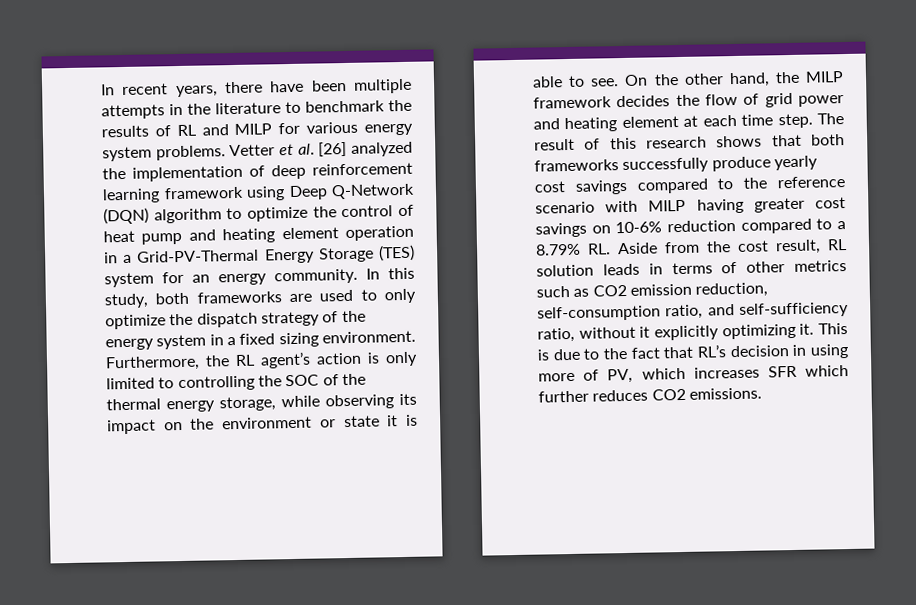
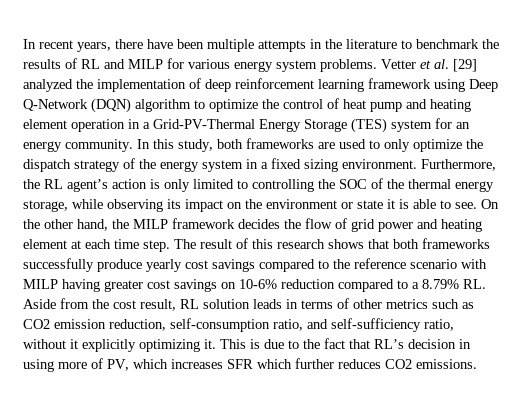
- Vetter et al. [26] analyzed the implementation of deep reinforcement learning framework using Deep Q-Network (DQN) algorithm to optimize the control of heat pump and heating element operation in a Grid-PV-Thermal Energy Storage (TES) system for an energy community.
+ Vetter et al. [29] analyzed the implementation of deep reinforcement learning framework using Deep Q-Network (DQN) algorithm to optimize the control of heat pump and heating element operation in a Grid-PV-Thermal Energy Storage (TES) system for an energy community.

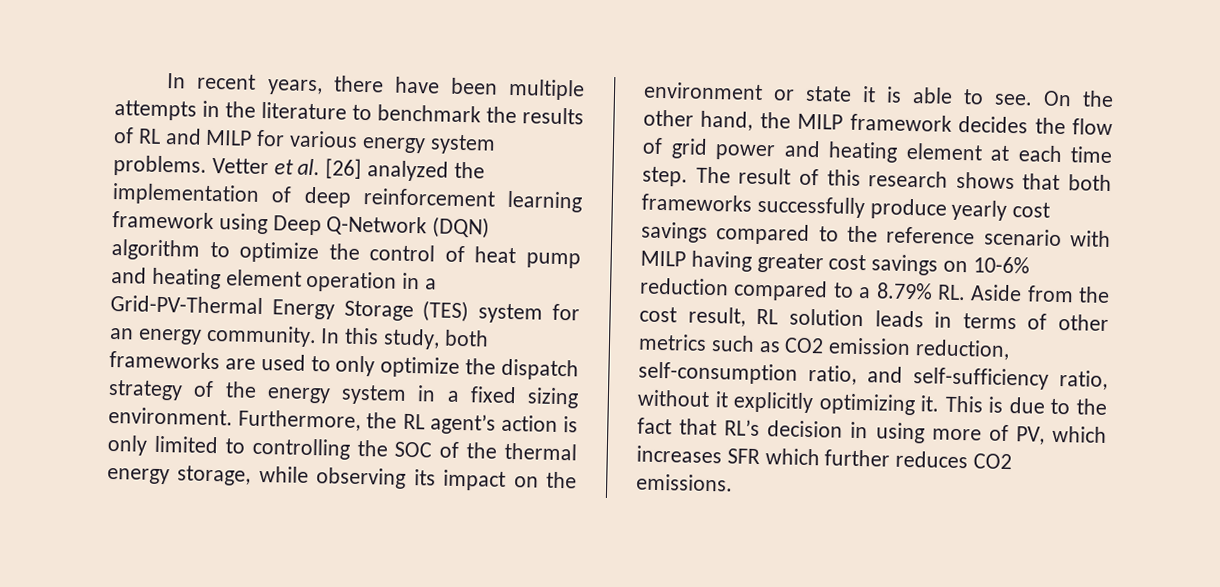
- Vetter et al. [29] analyzed the implementation of deep reinforcement learning framework using Deep Q-Network (DQN) algorithm to optimize the control of heat pump and heating element operation in a Grid-PV-Thermal Energy Storage (TES) system for an energy community.
+ Vetter et al. [26] analyzed the implementation of deep reinforcement learning framework using Deep Q-Network (DQN) algorithm to optimize the control of heat pump and heating element operation in a Grid-PV-Thermal Energy Storage (TES) system for an energy community.

